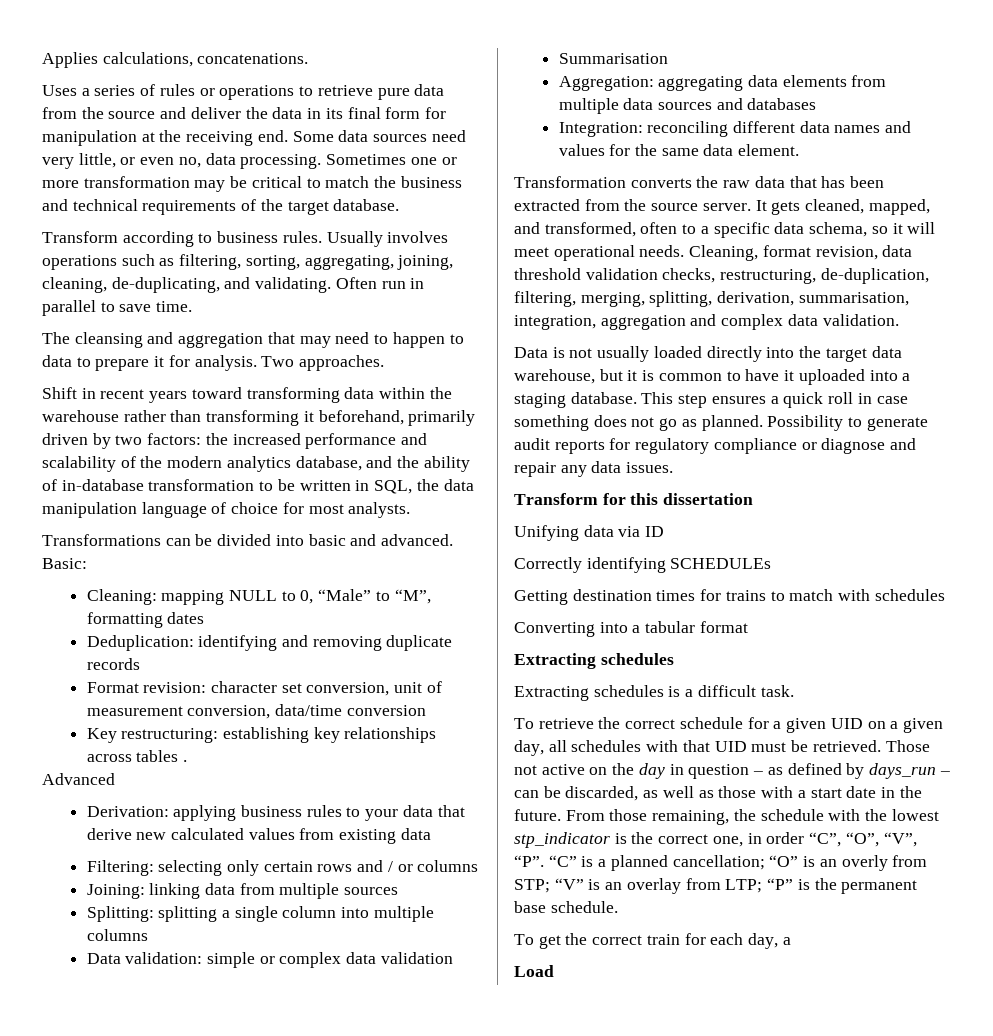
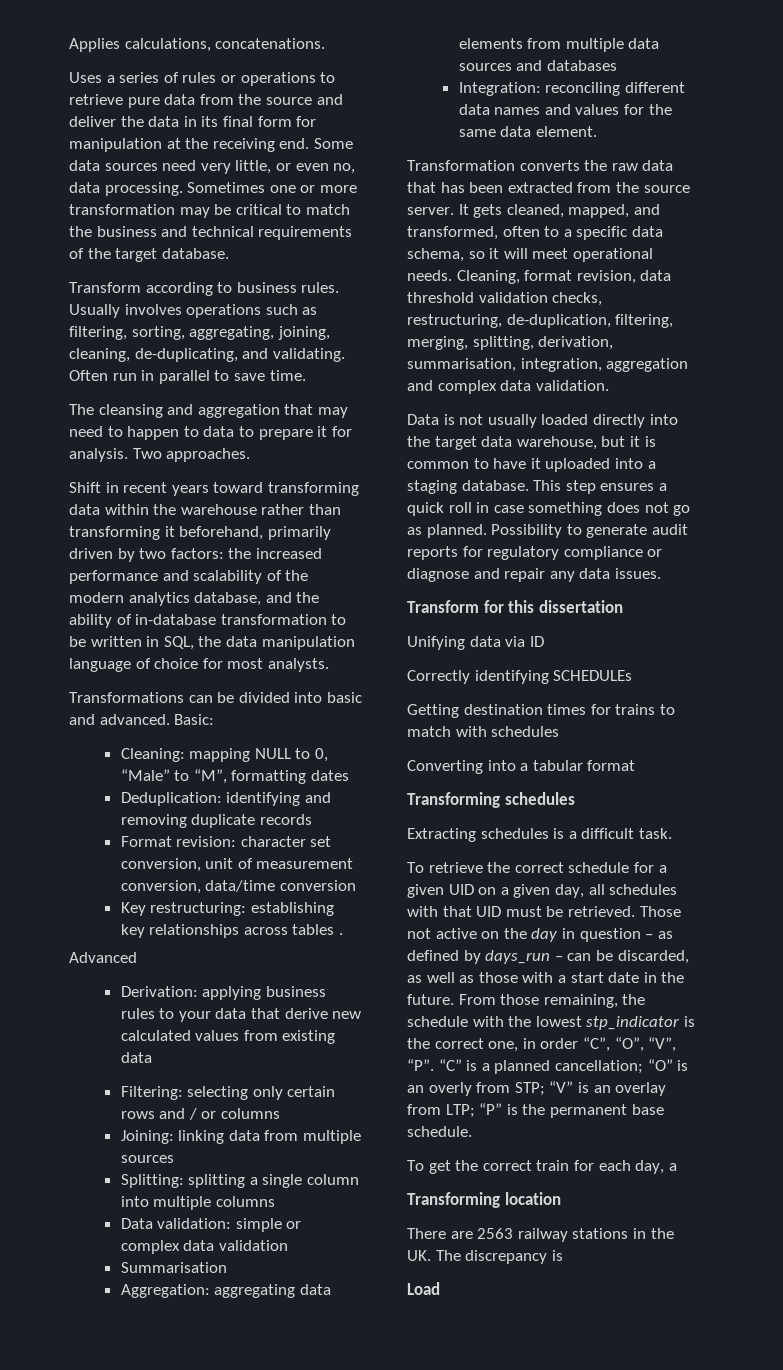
  Converting into a tabular format
- Extracting schedules
+ Transforming schedules
+ Transforming location
+ There are 2563 railway stations in the UK. The discrepancy is

